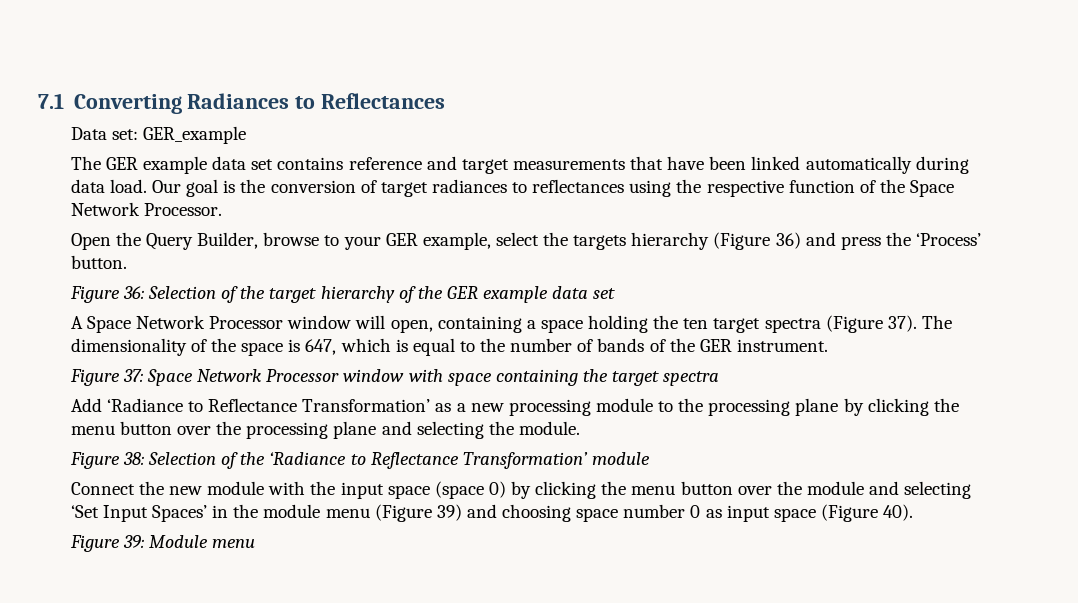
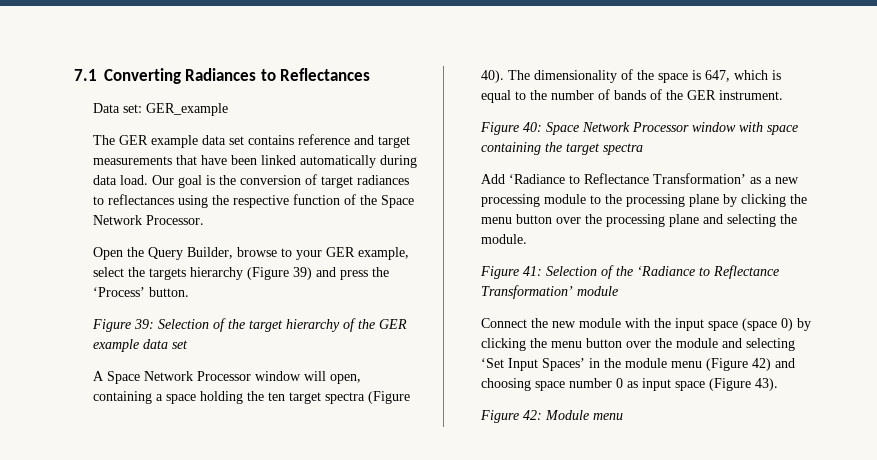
- Open the Query Builder, browse to your GER example, select the targets hierarchy (Figure 36) and press the ‘Process’ button.
+ Open the Query Builder, browse to your GER example, select the targets hierarchy (Figure 39) and press the ‘Process’ button.
- Figure 36: Selection of the target hierarchy of the GER example data set
+ Figure 39: Selection of the target hierarchy of the GER example data set
- A Space Network Processor window will open, containing a space holding the ten target spectra (Figure 37).
+ A Space Network Processor window will open, containing a space holding the ten target spectra (Figure 40).
- Figure 37: Space Network Processor window with space containing the target spectra
+ Figure 40: Space Network Processor window with space containing the target spectra
- Figure 38: Selection of the ‘Radiance to Reflectance Transformation’ module
+ Figure 41: Selection of the ‘Radiance to Reflectance Transformation’ module
- Connect the new module with the input space (space 0) by clicking the menu button over the module and selecting ‘Set Input Spaces’ in the module menu (Figure 39) and choosing space number 0 as input space (Figure 40).
- Figure 39: Module menu
+ Connect the new module with the input space (space 0) by clicking the menu button over the module and selecting ‘Set Input Spaces’ in the module menu (Figure 42) and choosing space number 0 as input space (Figure 43).
+ Figure 42: Module menu

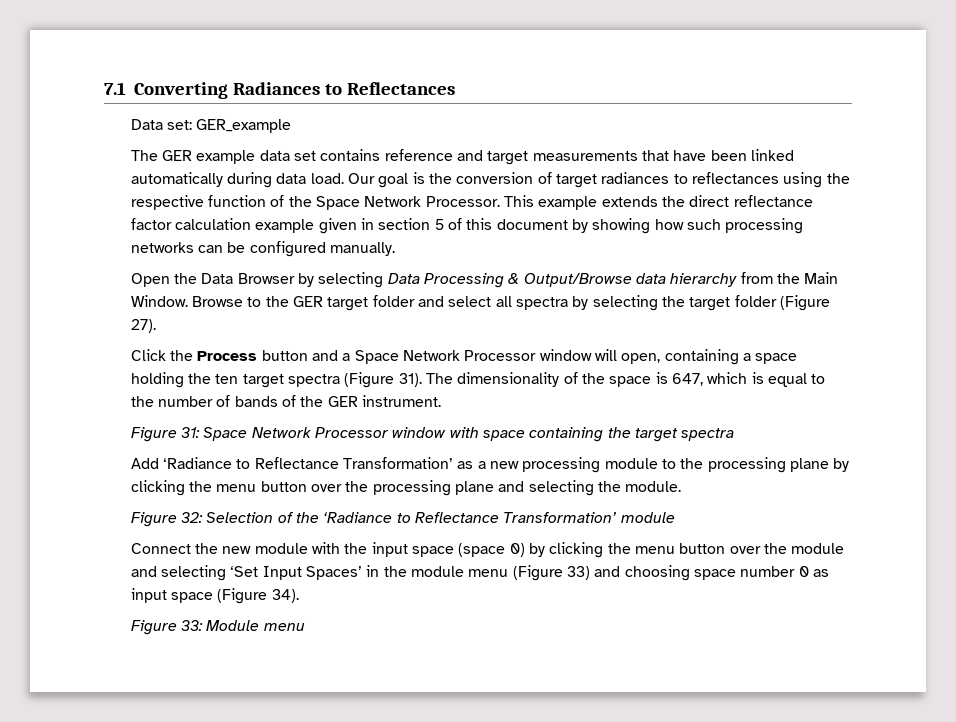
- Our goal is the conversion of target radiances to reflectances using the respective function of the Space Network Processor.
- Open the Query Builder, browse to your GER example, select the targets hierarchy (Figure 39) and press the ‘Process’ button.
- Figure 39: Selection of the target hierarchy of the GER example data set
- A Space Network Processor window will open, containing a space holding the ten target spectra (Figure 40).
+ Our goal is the conversion of target radiances to reflectances using the respective function of the Space Network Processor. This example extends the direct reflectance factor calculation example given in section 5 of this document by showing how such processing networks can be configured manually.
+ Open the Data Browser by selecting Data Processing & Output/Browse data hierarchy from the Main Window. Browse to the GER target folder and select all spectra by selecting the target folder (Figure 27).
+ Click the Process button and a Space Network Processor window will open, containing a space holding the ten target spectra (Figure 31).
- Figure 40: Space Network Processor window with space containing the target spectra
+ Figure 31: Space Network Processor window with space containing the target spectra
- Figure 41: Selection of the ‘Radiance to Reflectance Transformation’ module
+ Figure 32: Selection of the ‘Radiance to Reflectance Transformation’ module
- Connect the new module with the input space (space 0) by clicking the menu button over the module and selecting ‘Set Input Spaces’ in the module menu (Figure 42) and choosing space number 0 as input space (Figure 43).
- Figure 42: Module menu
+ Connect the new module with the input space (space 0) by clicking the menu button over the module and selecting ‘Set Input Spaces’ in the module menu (Figure 33) and choosing space number 0 as input space (Figure 34).
+ Figure 33: Module menu

